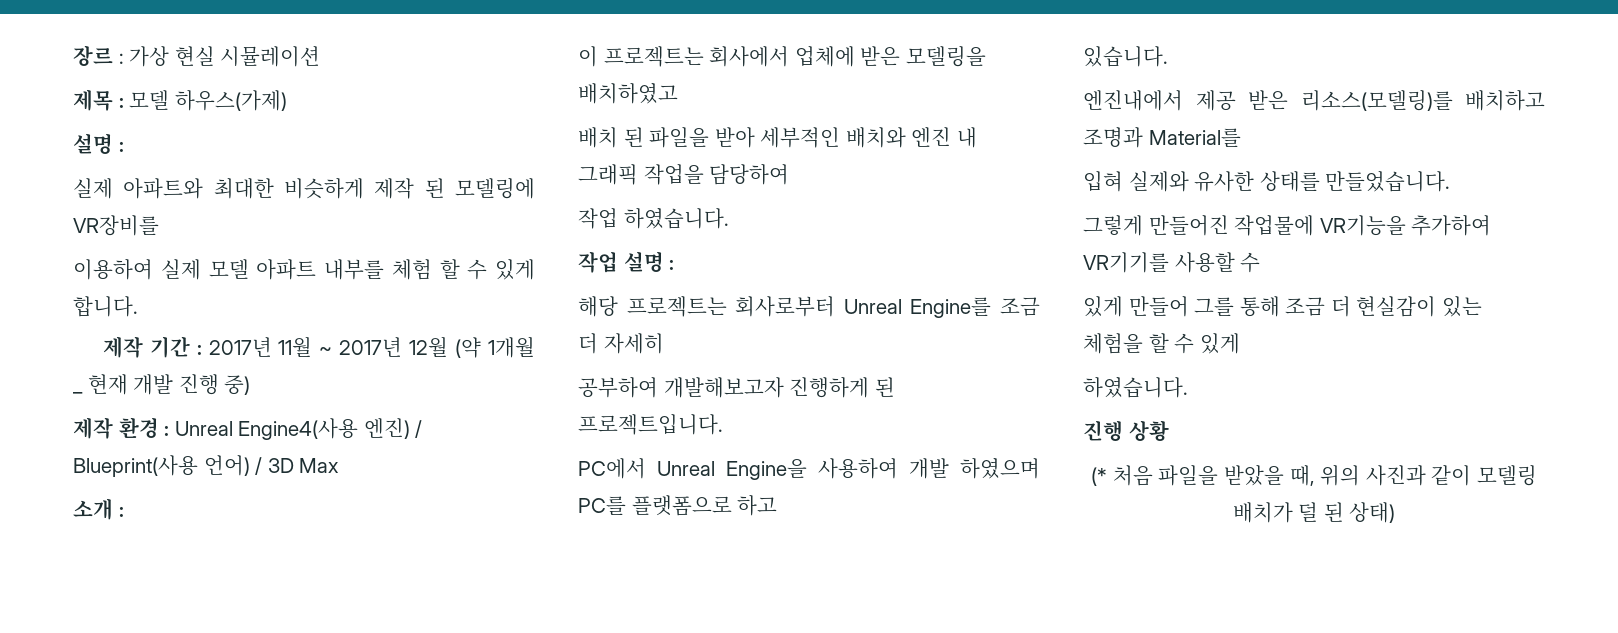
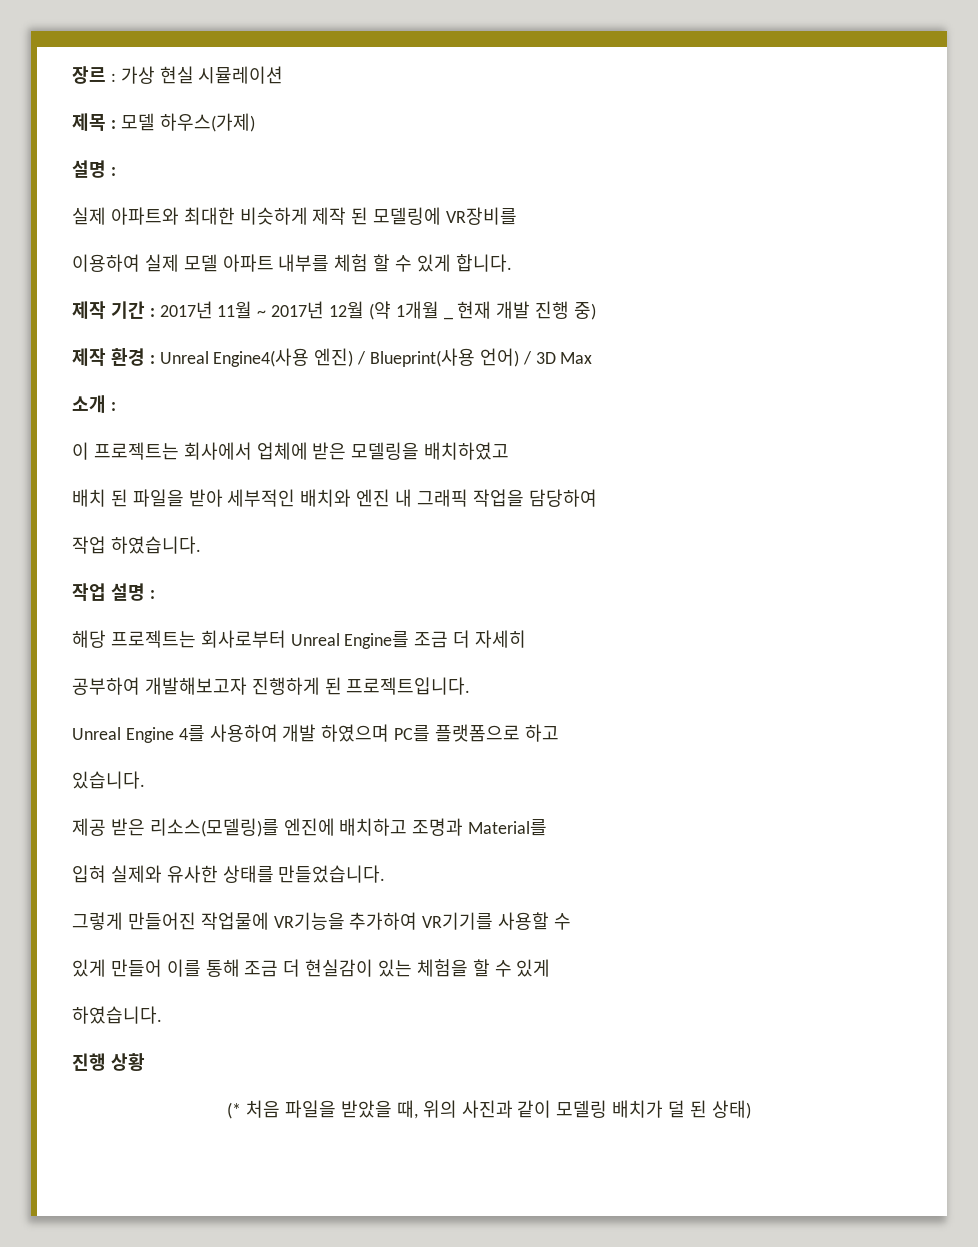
- PC에서 Unreal Engine을 사용하여 개발 하였으며 PC를 플랫폼으로 하고
+ Unreal Engine 4를 사용하여 개발 하였으며 PC를 플랫폼으로 하고
- 엔진내에서 제공 받은 리소스(모델링)를 배치하고 조명과 Material를
+ 제공 받은 리소스(모델링)를 엔진에 배치하고 조명과 Material를
- 있게 만들어 그를 통해 조금 더 현실감이 있는 체험을 할 수 있게
+ 있게 만들어 이를 통해 조금 더 현실감이 있는 체험을 할 수 있게

